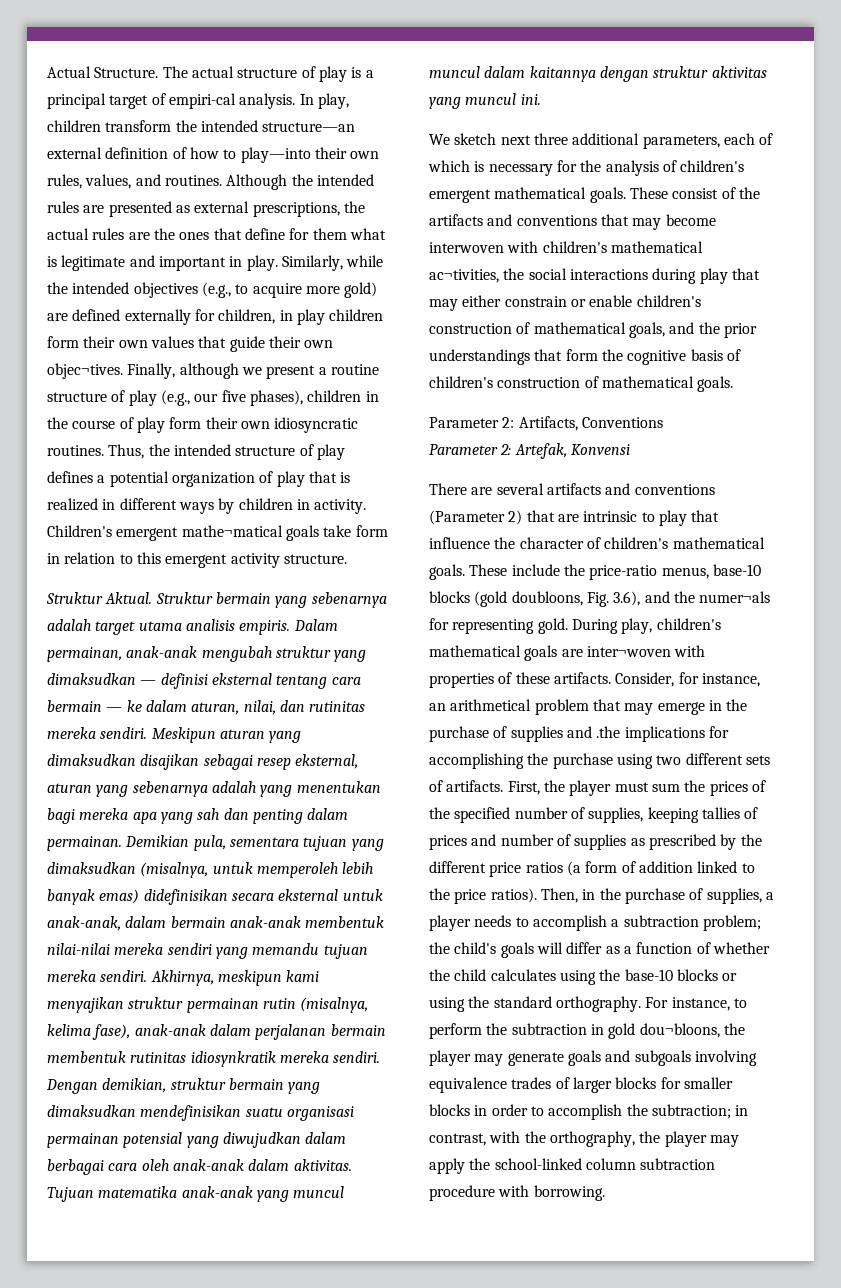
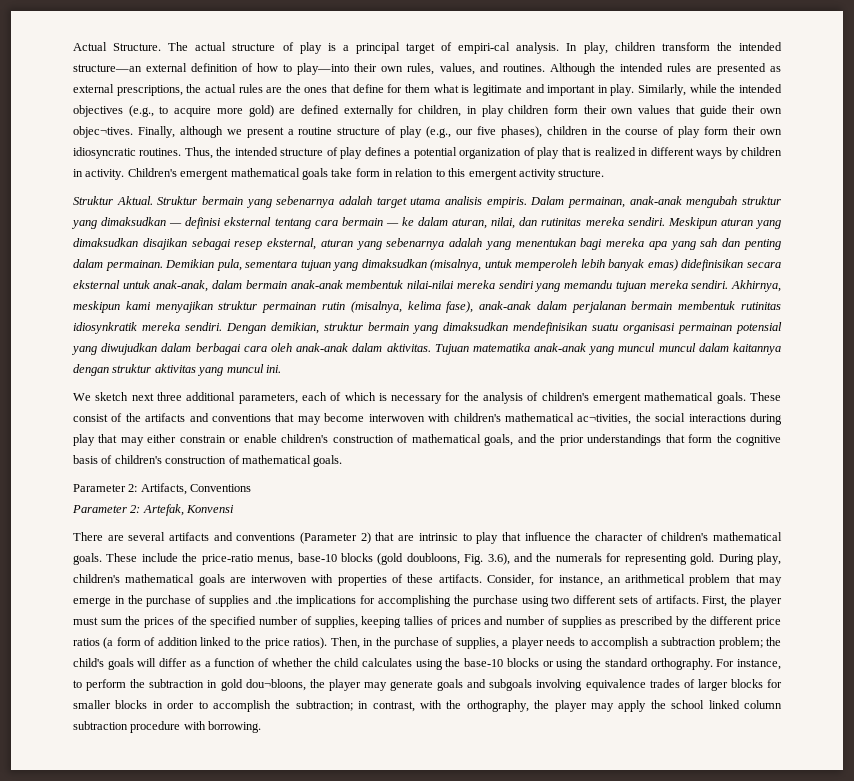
- Children's emergent mathe¬matical goals take form in relation to this emergent activity structure.
+ Children's emergent mathematical goals take form in relation to this emergent activity structure.
- These include the price-ratio menus, base-10 blocks (gold doubloons, Fig. 3.6), and the numer¬als for representing gold.
+ These include the price-ratio menus, base-10 blocks (gold doubloons, Fig. 3.6), and the numerals for representing gold.
- During play, children's mathematical goals are inter¬woven with properties of these artifacts.
+ During play, children's mathematical goals are interwoven with properties of these artifacts.
- For instance, to perform the subtraction in gold dou¬bloons, the player may generate goals and subgoals involving equivalence trades of larger blocks for smaller blocks in order to accomplish the subtraction; in contrast, with the orthography, the player may apply the school-linked column subtraction procedure with borrowing.
+ For instance, to perform the subtraction in gold dou¬bloons, the player may generate goals and subgoals involving equivalence trades of larger blocks for smaller blocks in order to accomplish the subtraction; in contrast, with the orthography, the player may apply the school linked column subtraction procedure with borrowing.

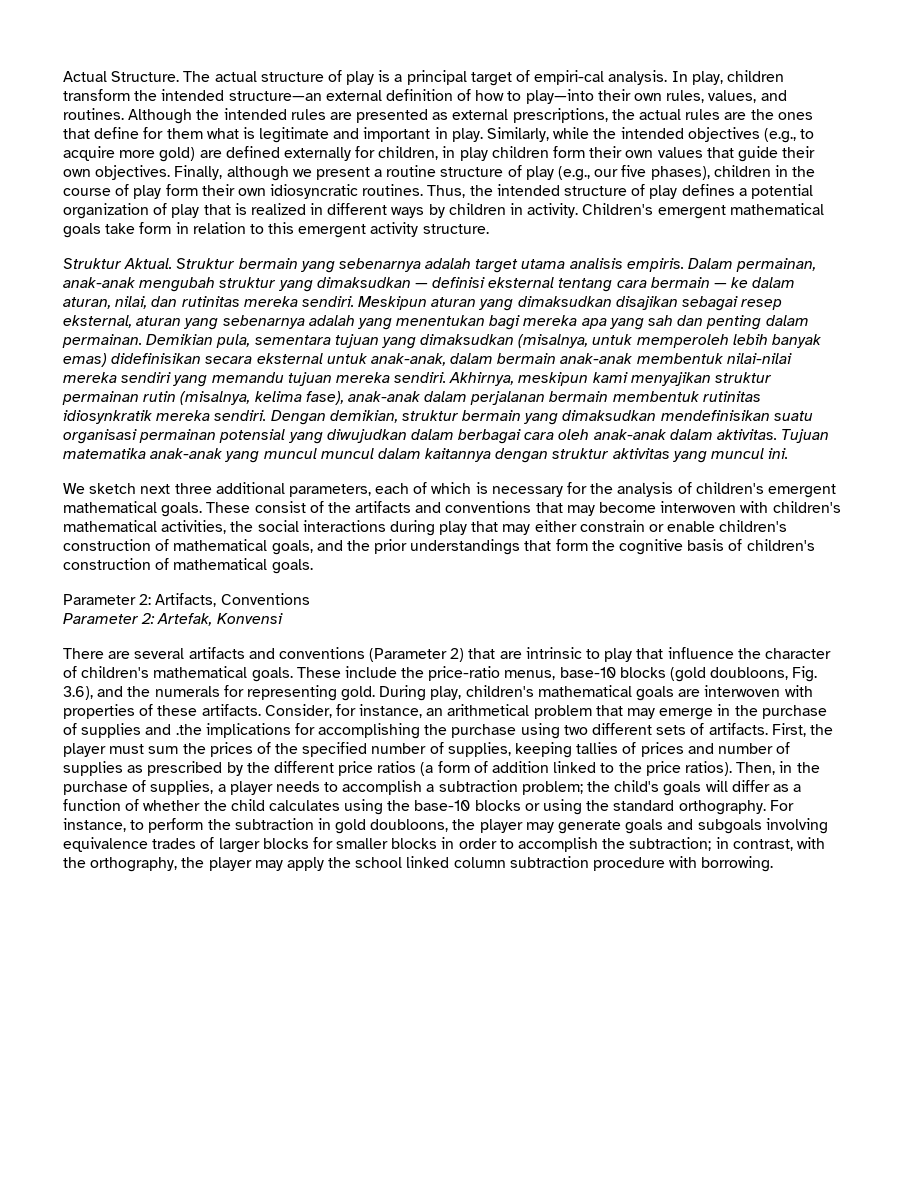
- Similarly, while the intended objectives (e.g., to acquire more gold) are defined externally for children, in play children form their own values that guide their own objec¬tives.
+ Similarly, while the intended objectives (e.g., to acquire more gold) are defined externally for children, in play children form their own values that guide their own objectives.
- These consist of the artifacts and conventions that may become interwoven with children's mathematical ac¬tivities, the social interactions during play that may either constrain or enable children's construction of mathematical goals, and the prior understandings that form the cognitive basis of children's construction of mathematical goals.
+ These consist of the artifacts and conventions that may become interwoven with children's mathematical activities, the social interactions during play that may either constrain or enable children's construction of mathematical goals, and the prior understandings that form the cognitive basis of children's construction of mathematical goals.
- For instance, to perform the subtraction in gold dou¬bloons, the player may generate goals and subgoals involving equivalence trades of larger blocks for smaller blocks in order to accomplish the subtraction; in contrast, with the orthography, the player may apply the school linked column subtraction procedure with borrowing.
+ For instance, to perform the subtraction in gold doubloons, the player may generate goals and subgoals involving equivalence trades of larger blocks for smaller blocks in order to accomplish the subtraction; in contrast, with the orthography, the player may apply the school linked column subtraction procedure with borrowing.

